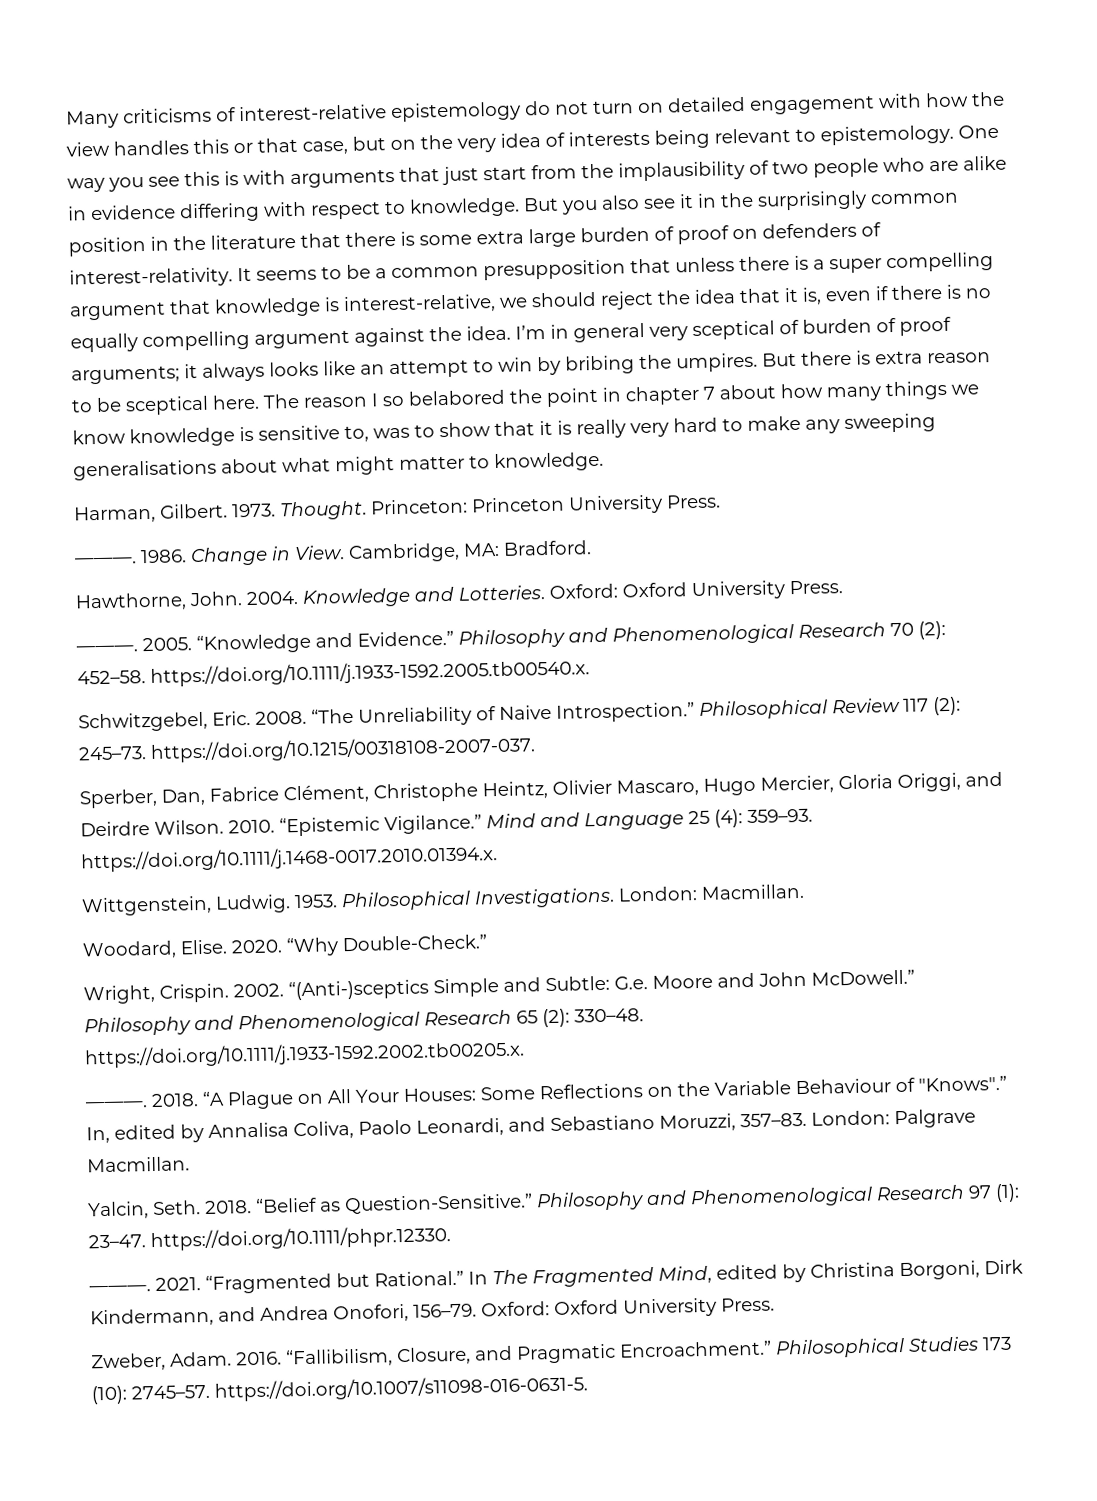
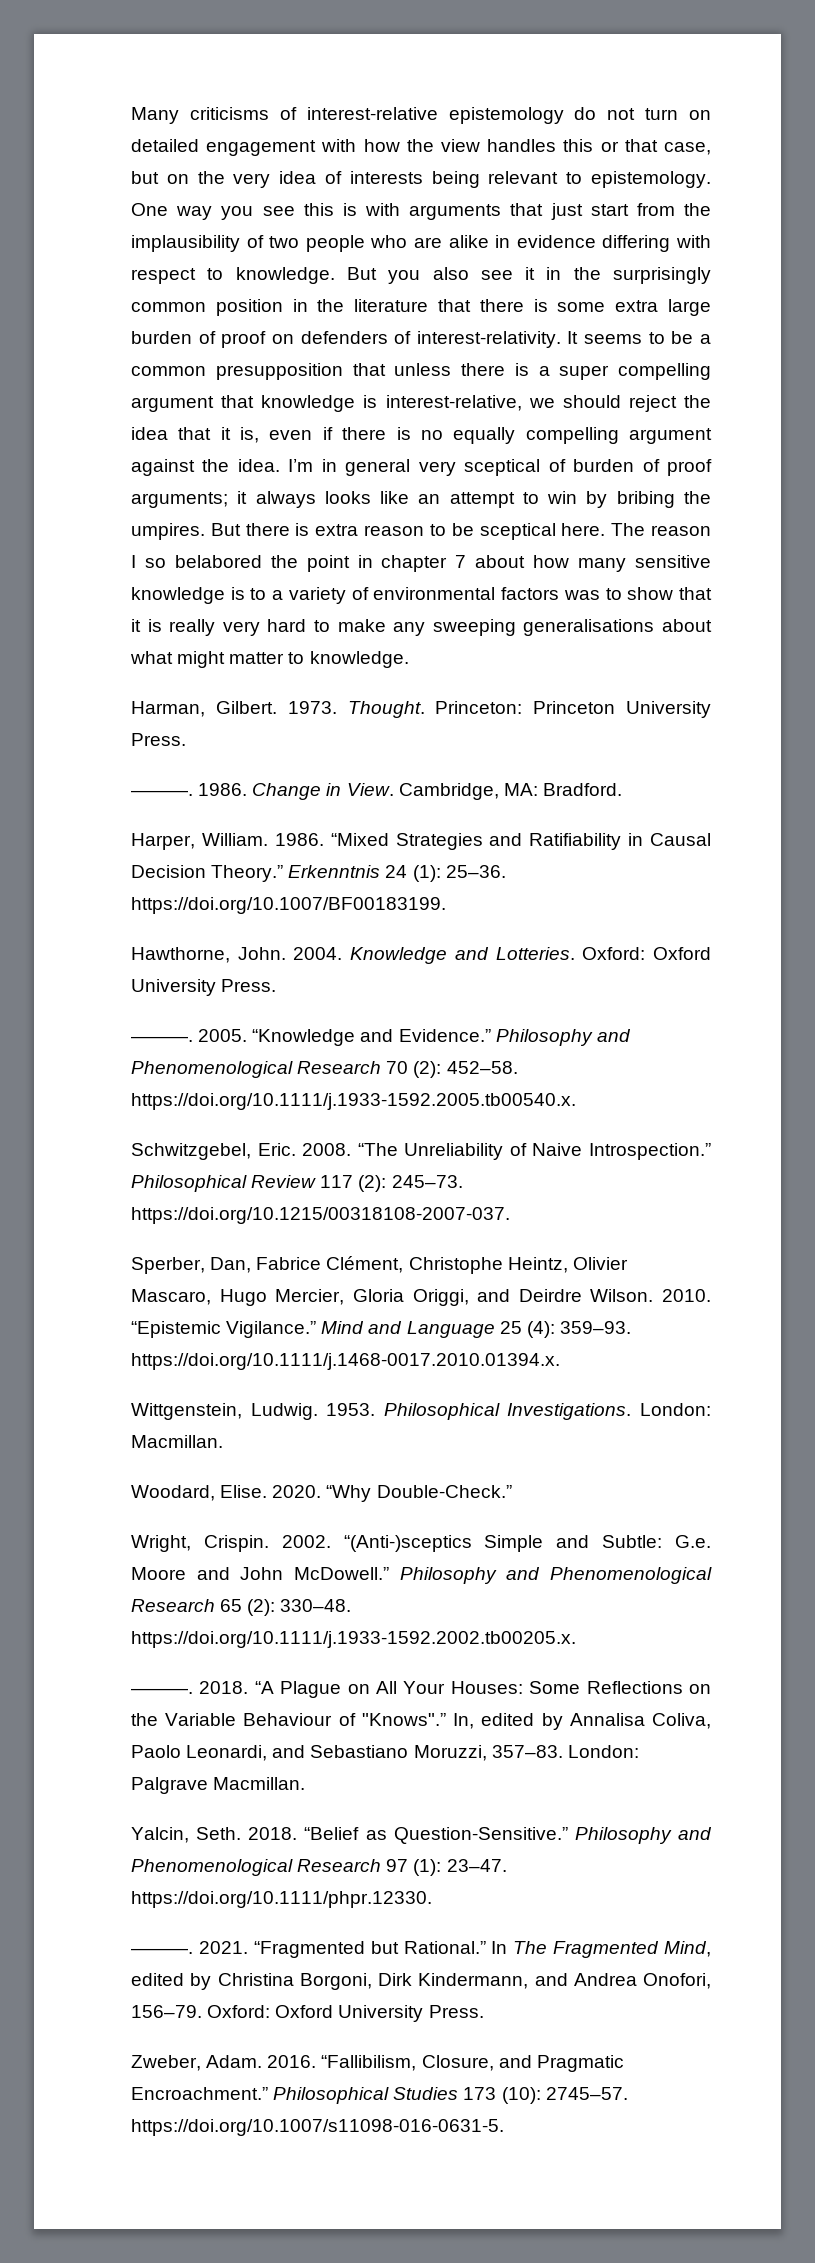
- The reason I so belabored the point in chapter 7 about how many things we know knowledge is sensitive to, was to show that it is really very hard to make any sweeping generalisations about what might matter to knowledge.
+ The reason I so belabored the point in chapter 7 about how many sensitive knowledge is to a variety of environmental factors was to show that it is really very hard to make any sweeping generalisations about what might matter to knowledge.
+ Harper, William. 1986. “Mixed Strategies and Ratifiability in Causal Decision Theory.” Erkenntnis 24 (1): 25–36. https://doi.org/10.1007/BF00183199.

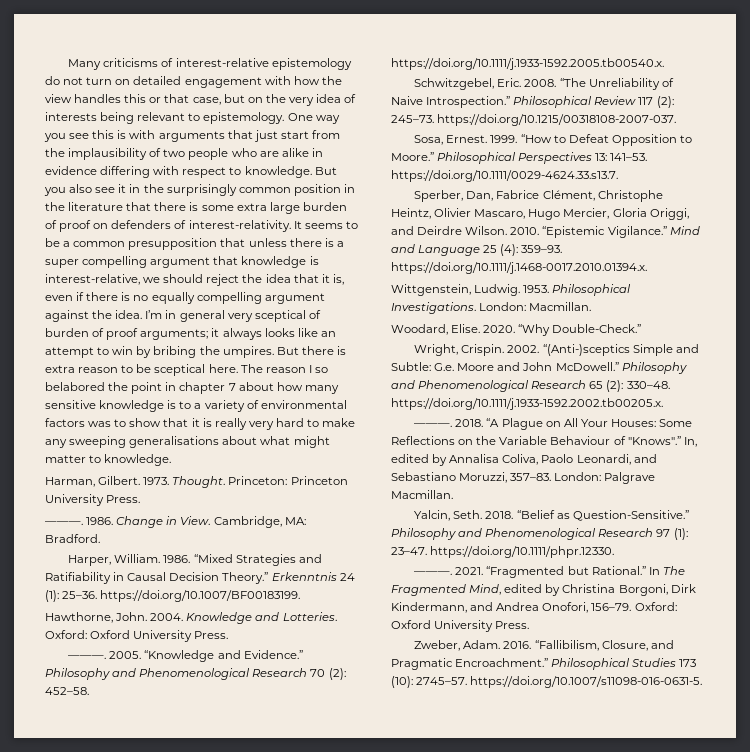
+ Sosa, Ernest. 1999. “How to Defeat Opposition to Moore.” Philosophical Perspectives 13: 141–53. https://doi.org/10.1111/0029-4624.33.s13.7.

